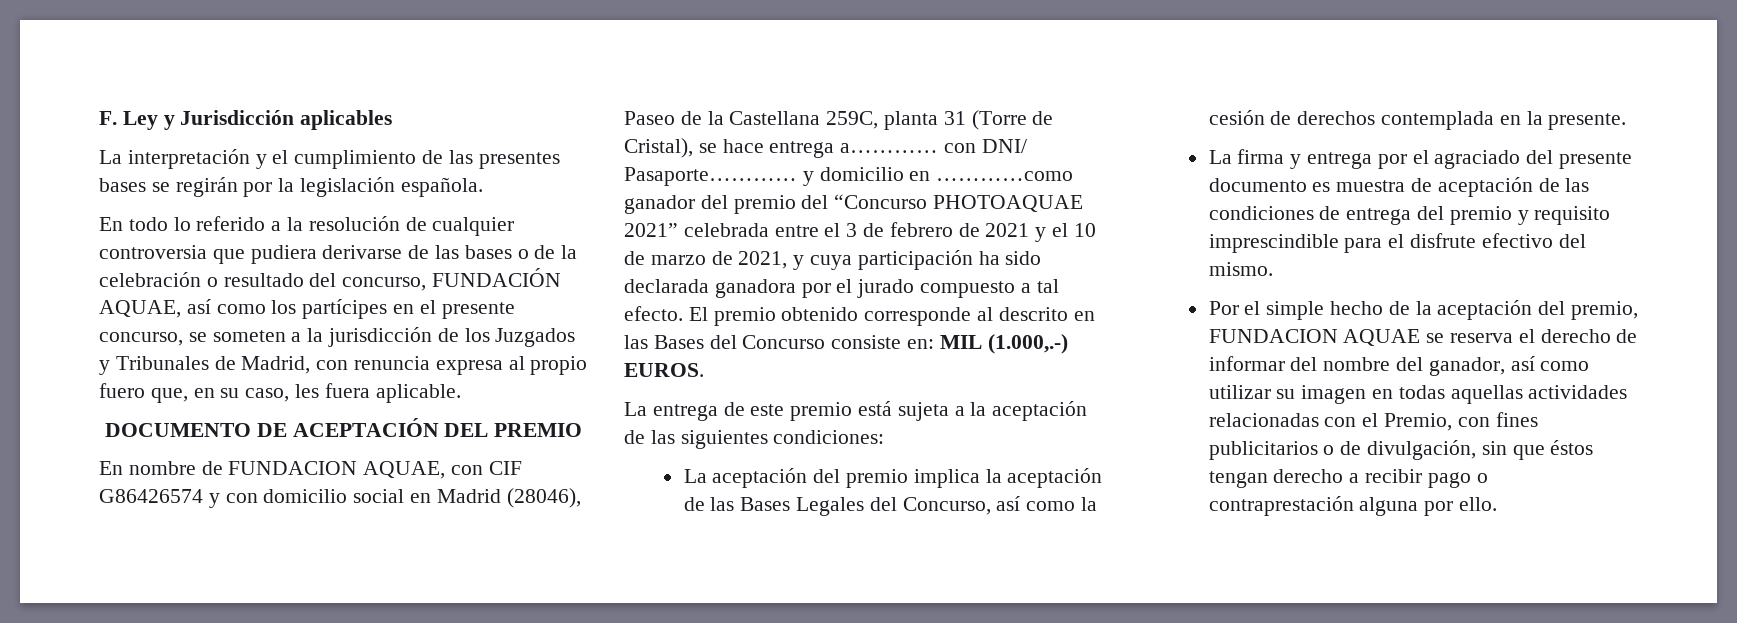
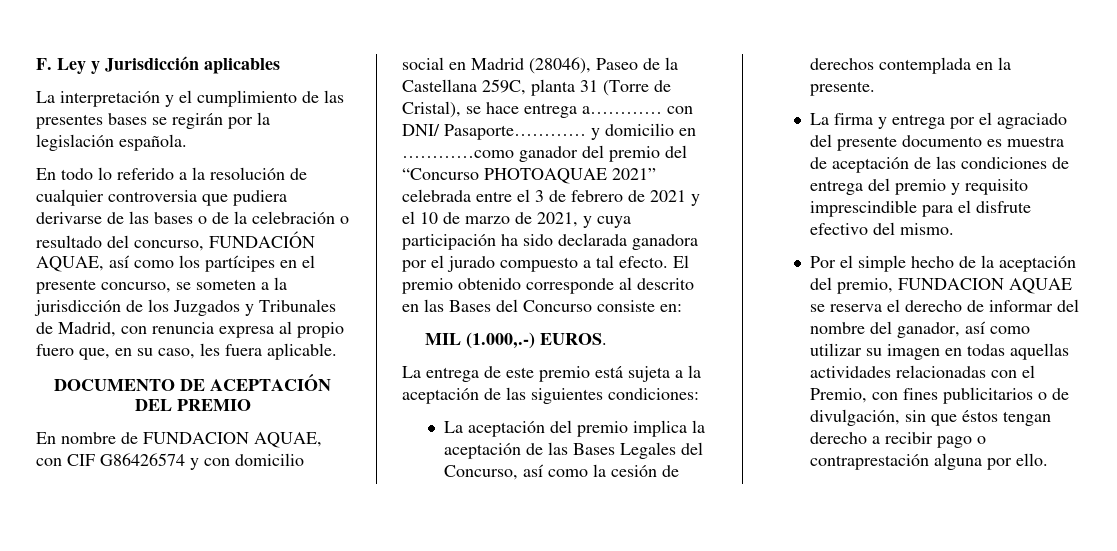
- El premio obtenido corresponde al descrito en las Bases del Concurso consiste en: MIL (1.000,.-) EUROS.
+ El premio obtenido corresponde al descrito en las Bases del Concurso consiste en:
+ MIL (1.000,.-) EUROS.

